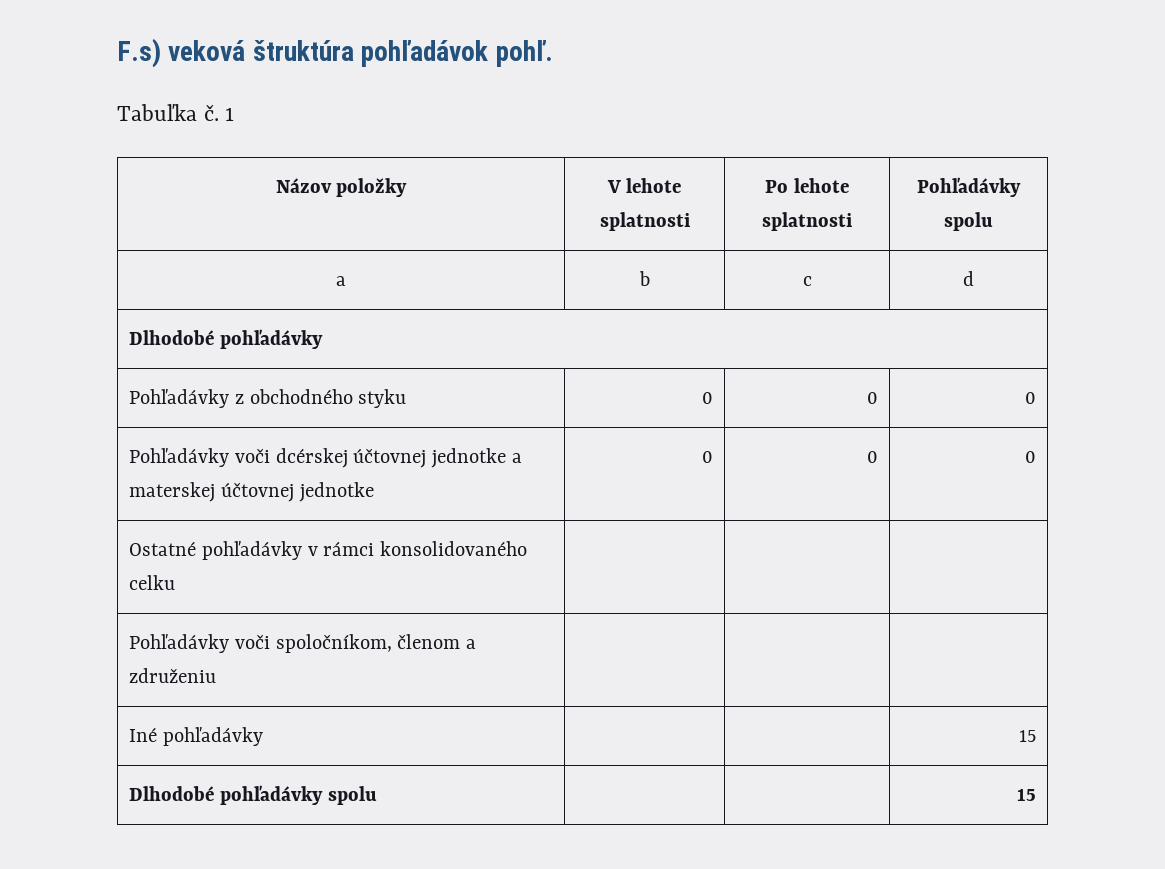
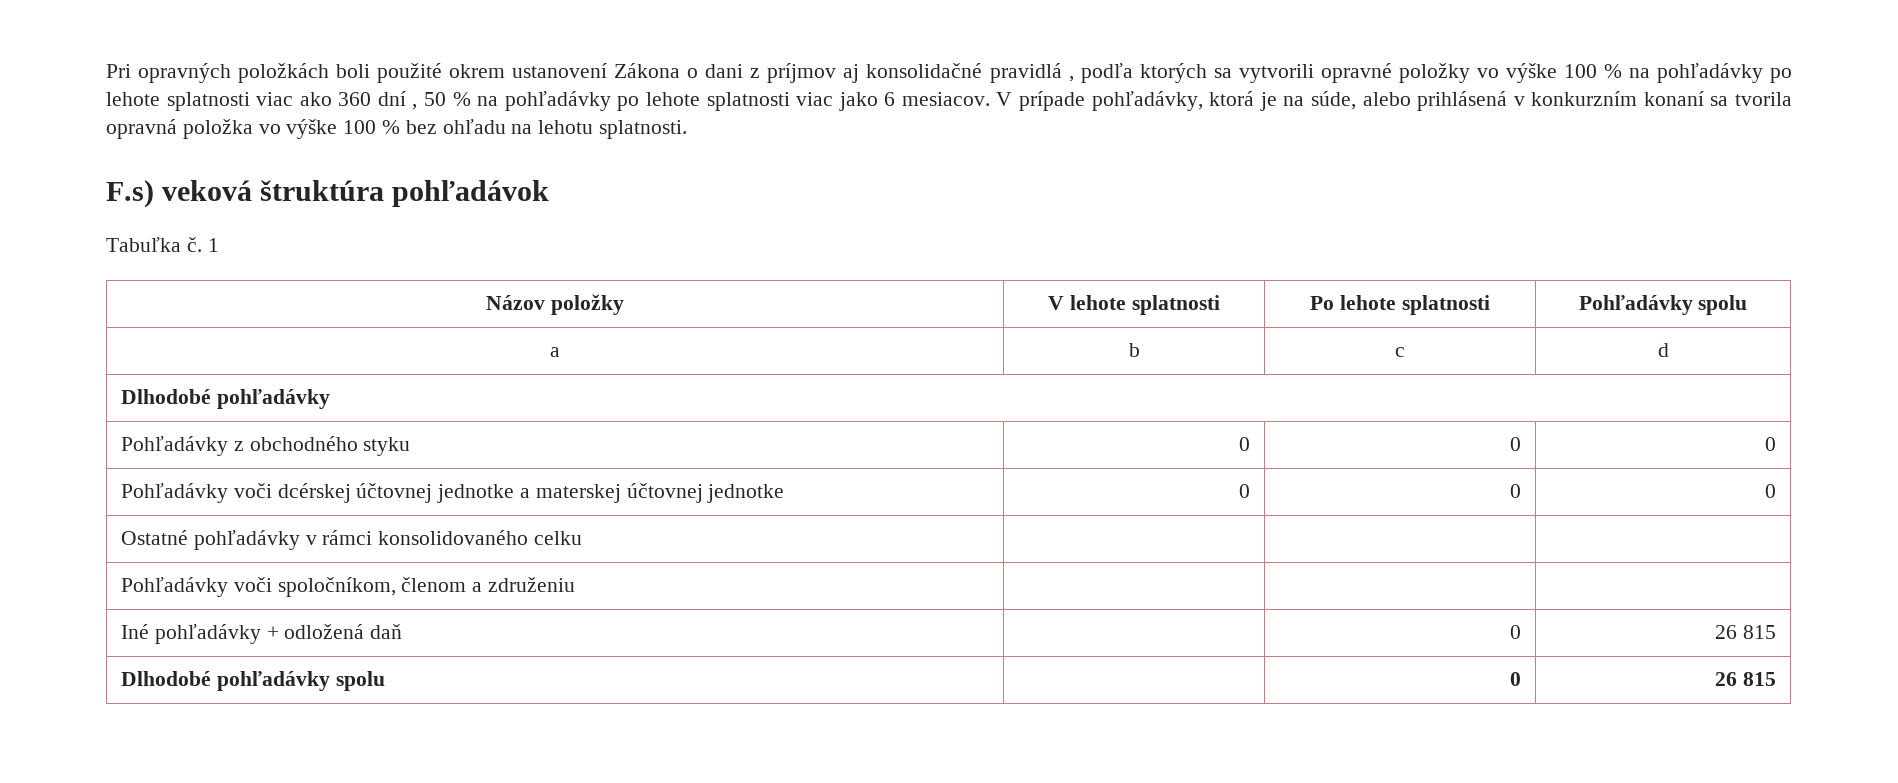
+ Pri opravných položkách boli použité okrem ustanovení Zákona o dani z príjmov aj konsolidačné pravidlá , podľa ktorých sa vytvorili opravné položky vo výške 100 % na pohľadávky po lehote splatnosti viac ako 360 dní , 50 % na pohľadávky po lehote splatnosti viac jako 6 mesiacov. V prípade pohľadávky, ktorá je na súde, alebo prihlásená v konkurzním konaní sa tvorila opravná položka vo výške 100 % bez ohľadu na lehotu splatnosti.
- F.s) veková štruktúra pohľadávok pohľ.
+ F.s) veková štruktúra pohľadávok
- Iné pohľadávky | | | 15
+ Iné pohľadávky + odložená daň | | 0 | 26 815
- Dlhodobé pohľadávky spolu | | | 15
+ Dlhodobé pohľadávky spolu | | 0 | 26 815

